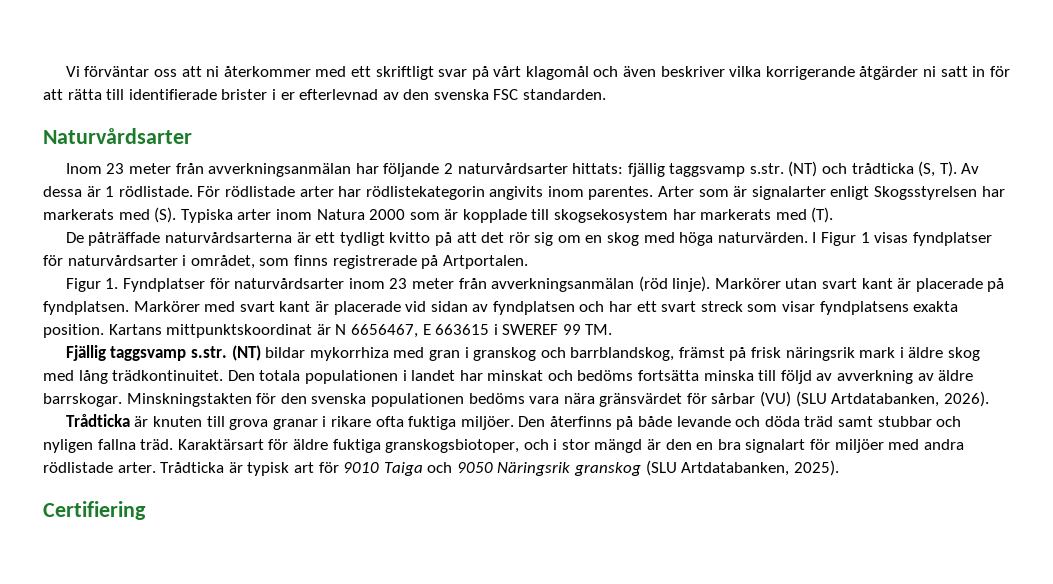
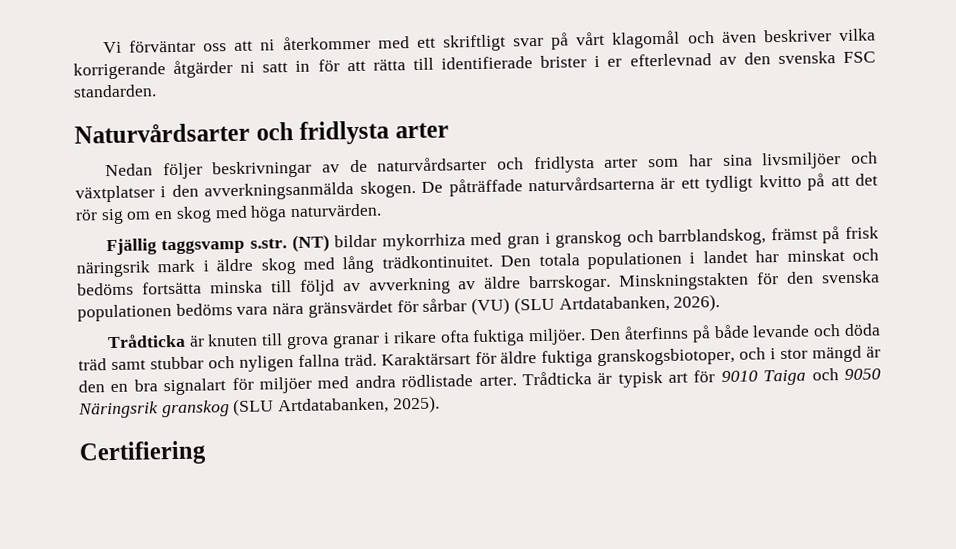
- Naturvårdsarter
- Inom 23 meter från avverkningsanmälan har följande 2 naturvårdsarter hittats: fjällig taggsvamp s.str. (NT) och trådticka (S, T). Av dessa är 1 rödlistade. För rödlistade arter har rödlistekategorin angivits inom parentes. Arter som är signalarter enligt Skogsstyrelsen har markerats med (S). Typiska arter inom Natura 2000 som är kopplade till skogsekosystem har markerats med (T).
- De påträffade naturvårdsarterna är ett tydligt kvitto på att det rör sig om en skog med höga naturvärden. I Figur 1 visas fyndplatser för naturvårdsarter i området, som finns registrerade på Artportalen.
- Figur 1. Fyndplatser för naturvårdsarter inom 23 meter från avverkningsanmälan (röd linje). Markörer utan svart kant är placerade på fyndplatsen. Markörer med svart kant är placerade vid sidan av fyndplatsen och har ett svart streck som visar fyndplatsens exakta position. Kartans mittpunktskoordinat är N 6656467, E 663615 i SWEREF 99 TM.
+ Naturvårdsarter och fridlysta arter
+ Nedan följer beskrivningar av de naturvårdsarter och fridlysta arter som har sina livsmiljöer och växtplatser i den avverkningsanmälda skogen. De påträffade naturvårdsarterna är ett tydligt kvitto på att det rör sig om en skog med höga naturvärden.

